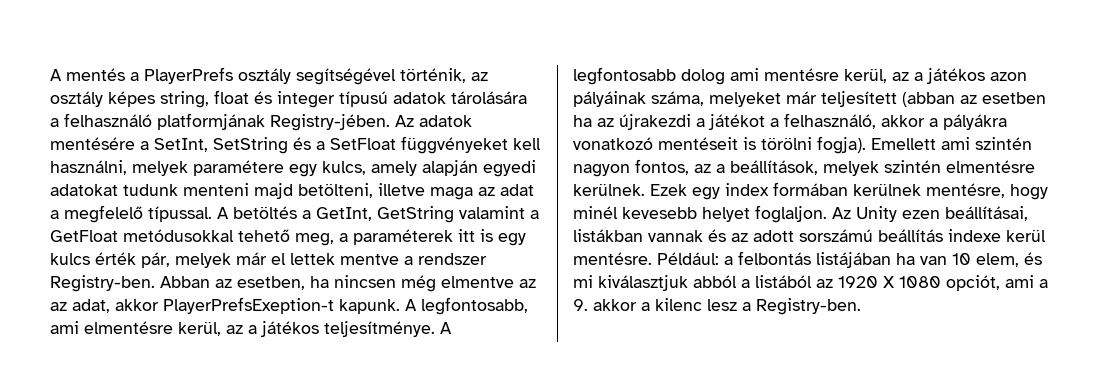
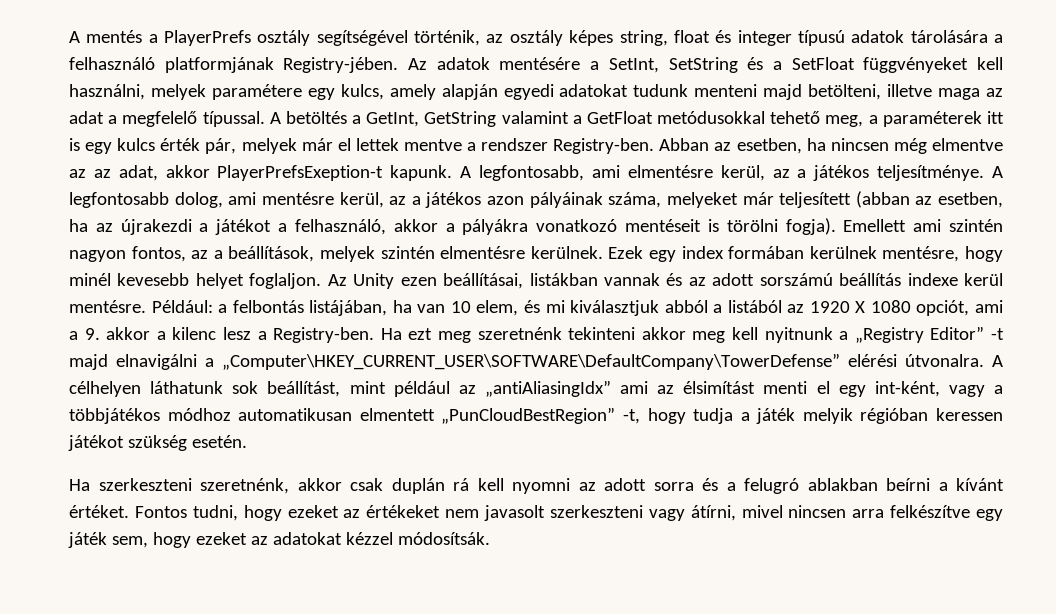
- A legfontosabb dolog ami mentésre kerül, az a játékos azon pályáinak száma, melyeket már teljesített (abban az esetben ha az újrakezdi a játékot a felhasználó, akkor a pályákra vonatkozó mentéseit is törölni fogja).
+ A legfontosabb dolog, ami mentésre kerül, az a játékos azon pályáinak száma, melyeket már teljesített (abban az esetben, ha az újrakezdi a játékot a felhasználó, akkor a pályákra vonatkozó mentéseit is törölni fogja).
- Például: a felbontás listájában ha van 10 elem, és mi kiválasztjuk abból a listából az 1920 X 1080 opciót, ami a 9. akkor a kilenc lesz a Registry-ben.
+ Például: a felbontás listájában, ha van 10 elem, és mi kiválasztjuk abból a listából az 1920 X 1080 opciót, ami a 9. akkor a kilenc lesz a Registry-ben.
+ Ha ezt meg szeretnénk tekinteni akkor meg kell nyitnunk a „Registry Editor” -t majd elnavigálni a „Computer\HKEY_CURRENT_USER\SOFTWARE\DefaultCompany\TowerDefense” elérési útvonalra. A célhelyen láthatunk sok beállítást, mint például az „antiAliasingIdx” ami az élsimítást menti el egy int-ként, vagy a többjátékos módhoz automatikusan elmentett „PunCloudBestRegion” -t, hogy tudja a játék melyik régióban keressen játékot szükség esetén.
+ Ha szerkeszteni szeretnénk, akkor csak duplán rá kell nyomni az adott sorra és a felugró ablakban beírni a kívánt értéket. Fontos tudni, hogy ezeket az értékeket nem javasolt szerkeszteni vagy átírni, mivel nincsen arra felkészítve egy játék sem, hogy ezeket az adatokat kézzel módosítsák.

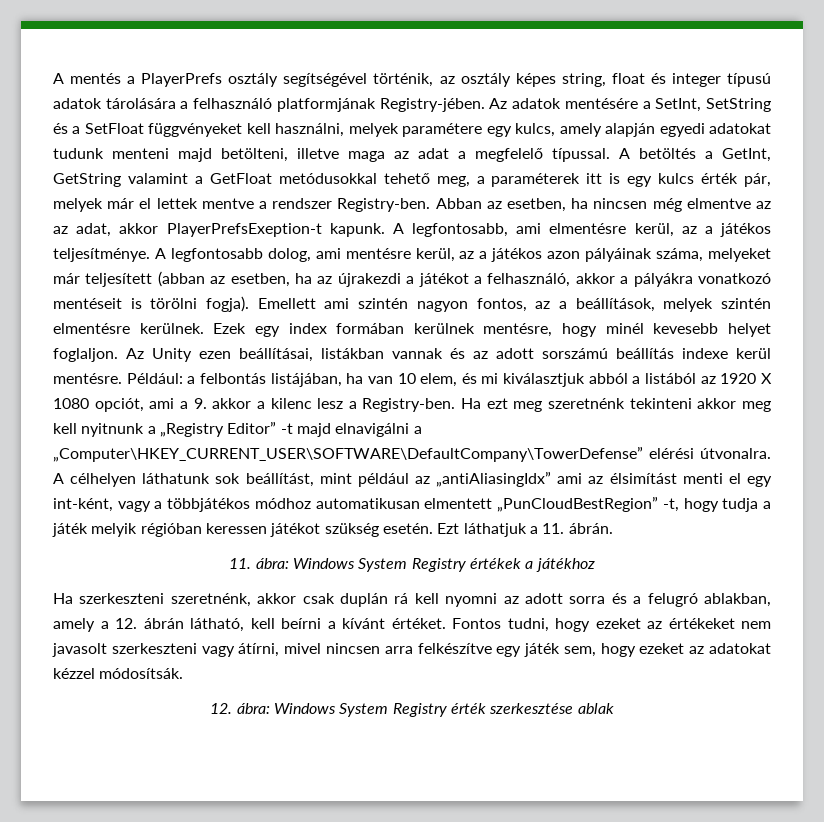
+ Ezt láthatjuk a 11. ábrán.
+ 11. ábra: Windows System Registry értékek a játékhoz
- Ha szerkeszteni szeretnénk, akkor csak duplán rá kell nyomni az adott sorra és a felugró ablakban beírni a kívánt értéket.
+ Ha szerkeszteni szeretnénk, akkor csak duplán rá kell nyomni az adott sorra és a felugró ablakban, amely a 12. ábrán látható, kell beírni a kívánt értéket.
+ 12. ábra: Windows System Registry érték szerkesztése ablak

